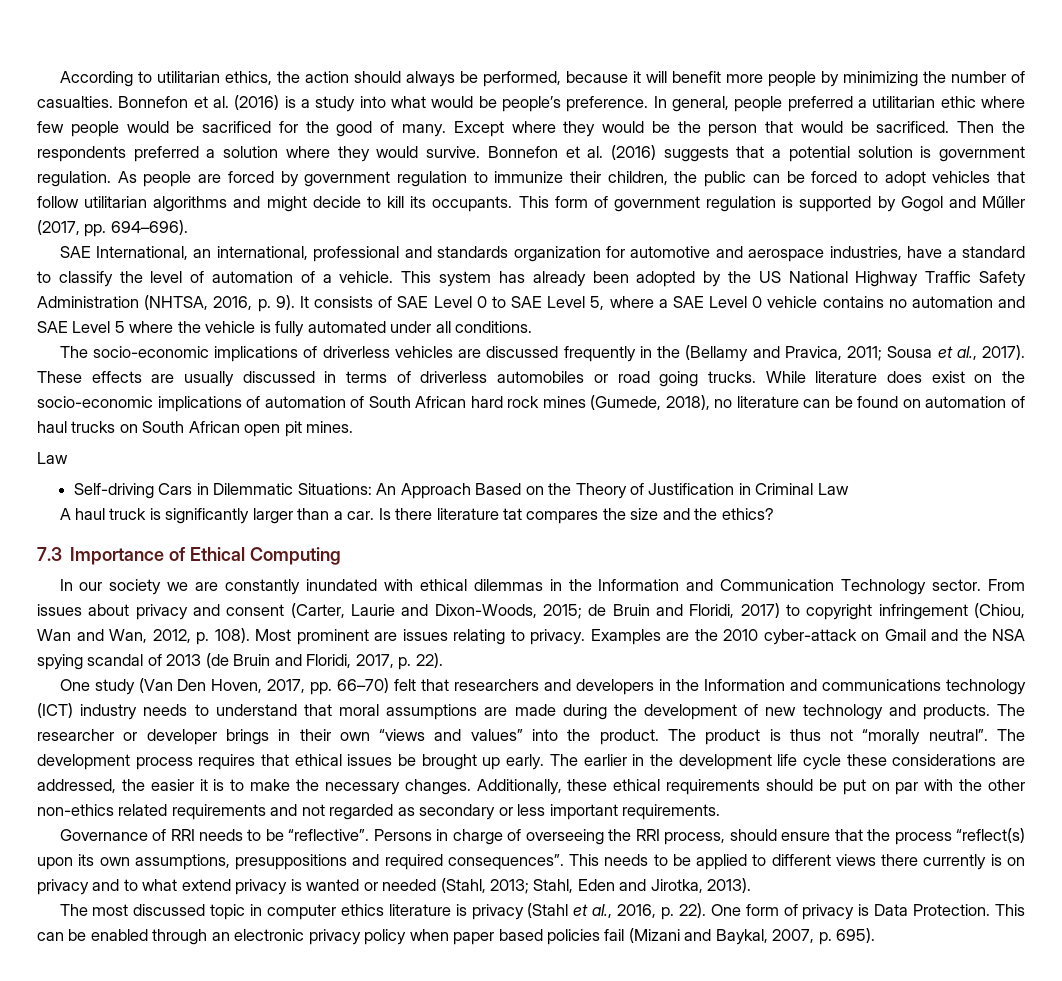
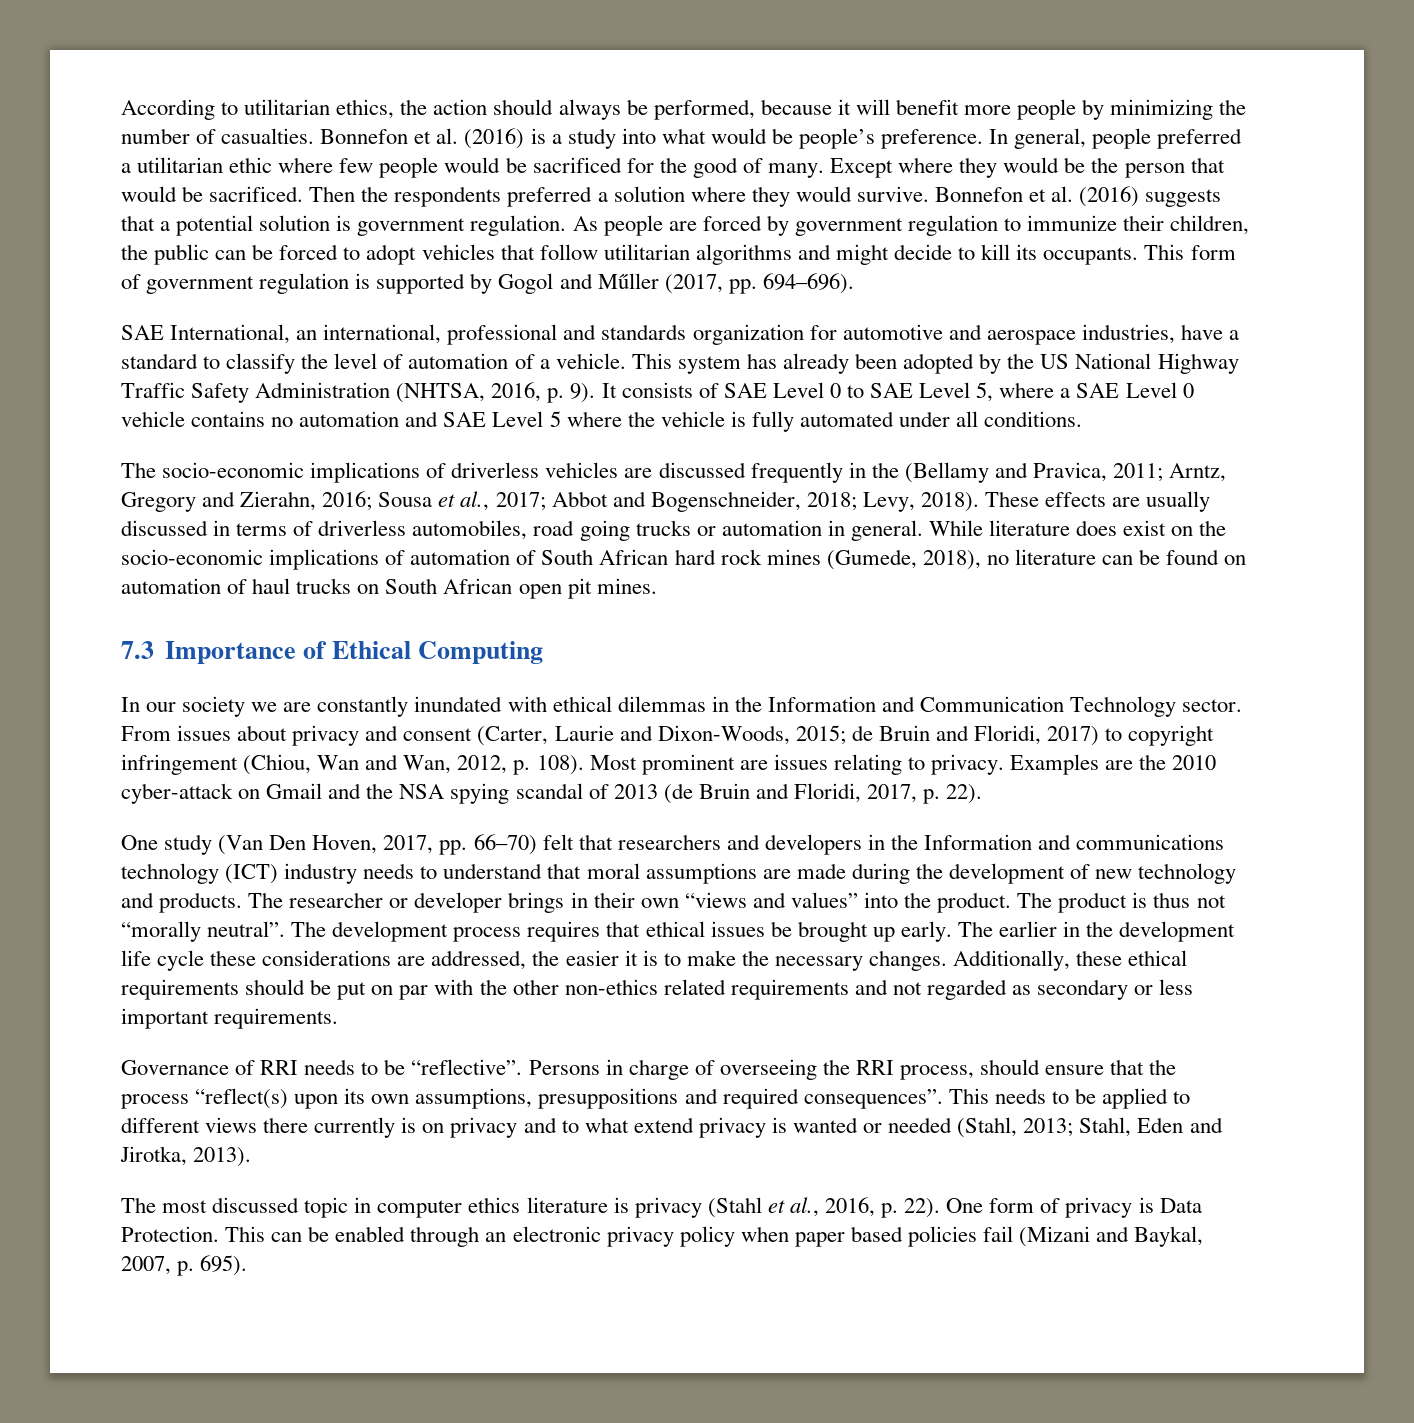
- The socio-economic implications of driverless vehicles are discussed frequently in the (Bellamy and Pravica, 2011; Sousa et al., 2017).
+ The socio-economic implications of driverless vehicles are discussed frequently in the (Bellamy and Pravica, 2011; Arntz, Gregory and Zierahn, 2016; Sousa et al., 2017; Abbot and Bogenschneider, 2018; Levy, 2018).
- These effects are usually discussed in terms of driverless automobiles or road going trucks.
+ These effects are usually discussed in terms of driverless automobiles, road going trucks or automation in general.
  While literature does exist on the socio-economic implications of automation of South African hard rock mines (Gumede, 2018), no literature can be found on automation of haul trucks on South African open pit mines.
- Law
- Self-driving Cars in Dilemmatic Situations: An Approach Based on the Theory of Justification in Criminal Law
- A haul truck is significantly larger than a car. Is there literature tat compares the size and the ethics?

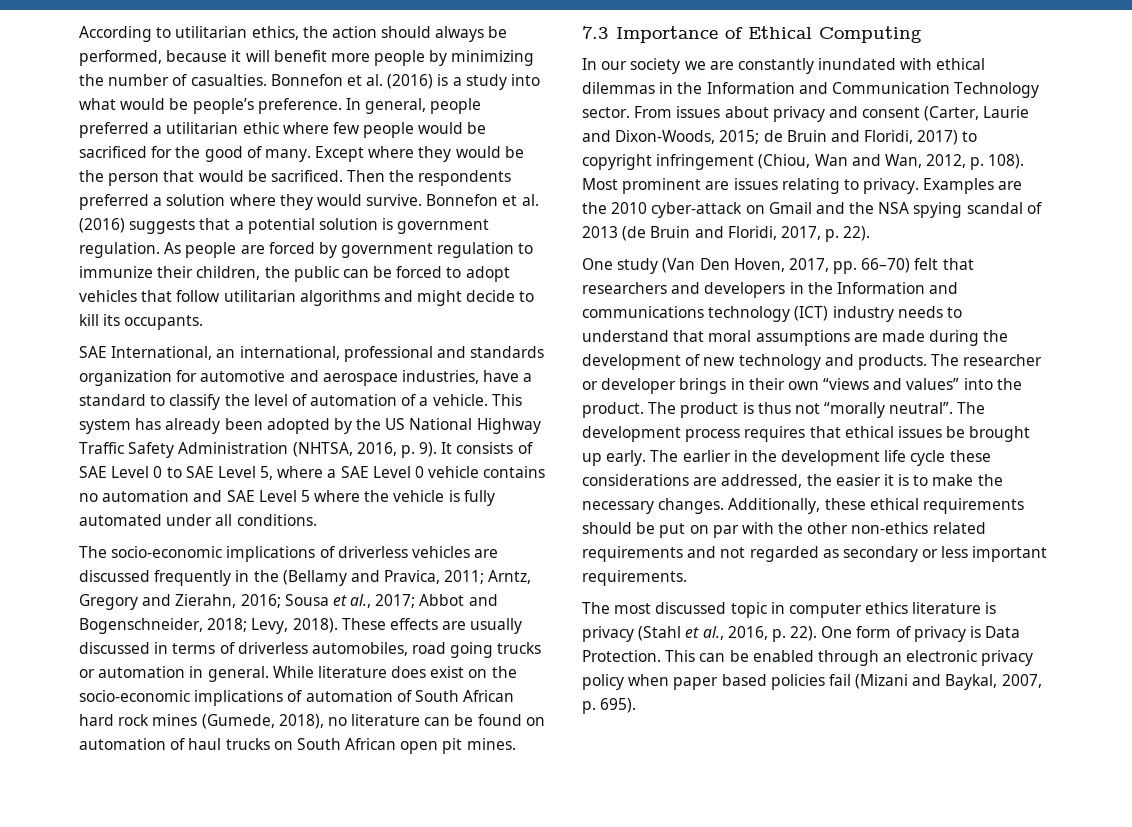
- This form of government regulation is supported by Gogol and Műller (2017, pp. 694–696).
- Governance of RRI needs to be “reflective”. Persons in charge of overseeing the RRI process, should ensure that the process “reflect(s) upon its own assumptions, presuppositions and required consequences”. This needs to be applied to different views there currently is on privacy and to what extend privacy is wanted or needed (Stahl, 2013; Stahl, Eden and Jirotka, 2013).

